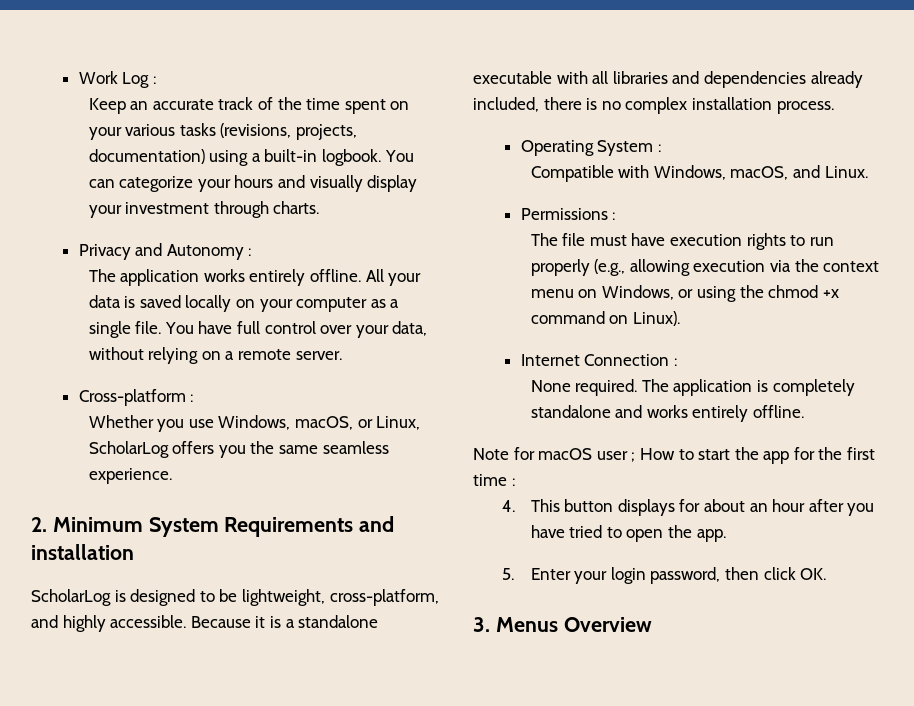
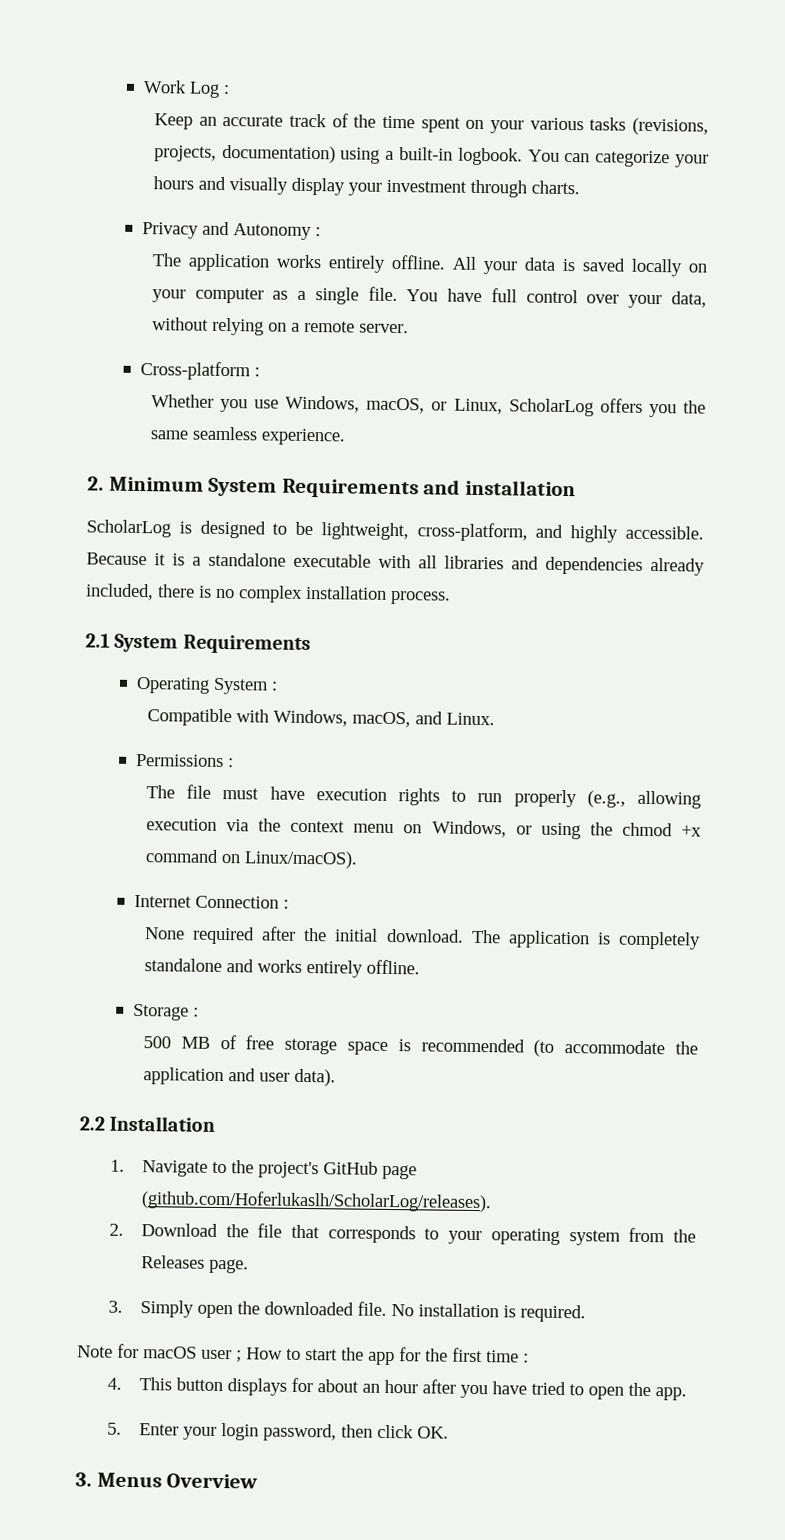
+ 2.1 System Requirements
- The file must have execution rights to run properly (e.g., allowing execution via the context menu on Windows, or using the chmod +x command on Linux).
+ The file must have execution rights to run properly (e.g., allowing execution via the context menu on Windows, or using the chmod +x command on Linux/macOS).
- None required.
+ None required after the initial download.
+ Storage :
+ 500 MB of free storage space is recommended (to accommodate the application and user data).
+ 2.2 Installation
+ 1. Navigate to the project's GitHub page (github.com/Hoferlukaslh/ScholarLog/releases).
+ 2. Download the file that corresponds to your operating system from the Releases page.
+ 3. Simply open the downloaded file. No installation is required.

